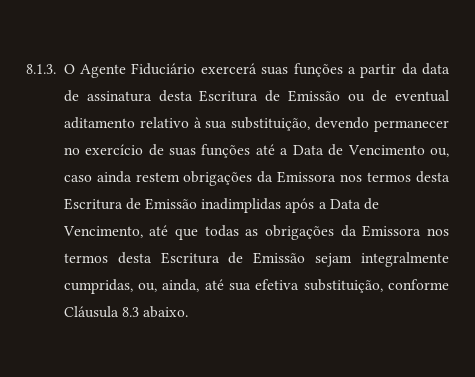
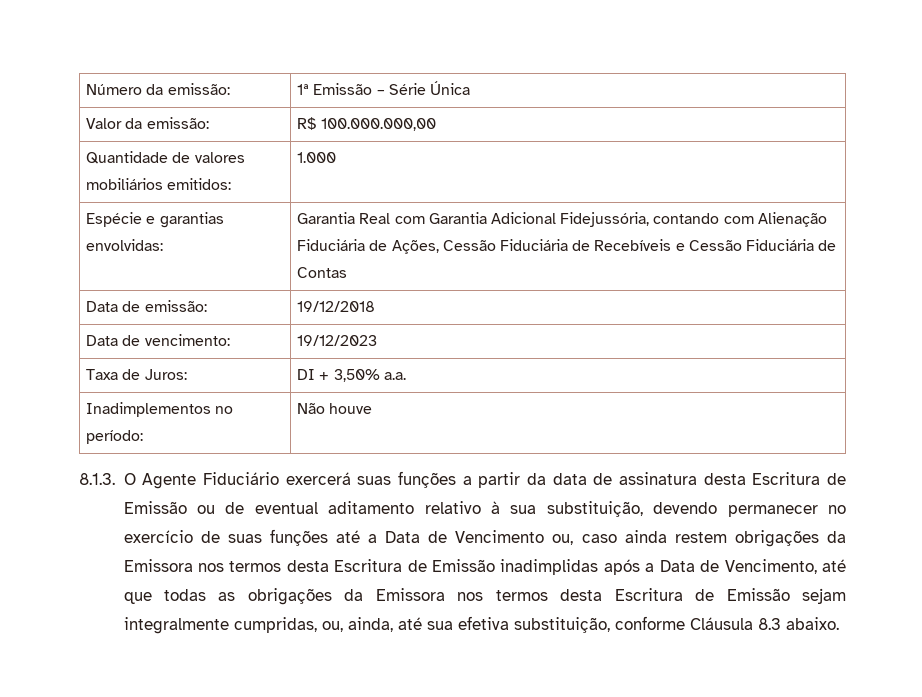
+ Número da emissão: | 1ª Emissão – Série Única
+ Valor da emissão: | R$ 100.000.000,00
+ Quantidade de valores mobiliários emitidos: | 1.000
+ Espécie e garantias envolvidas: | Garantia Real com Garantia Adicional Fidejussória, contando com Alienação Fiduciária de Ações, Cessão Fiduciária de Recebíveis e Cessão Fiduciária de Contas
+ Data de emissão: | 19/12/2018
+ Data de vencimento: | 19/12/2023
+ Taxa de Juros: | DI + 3,50% a.a.
+ Inadimplementos no período: | Não houve

